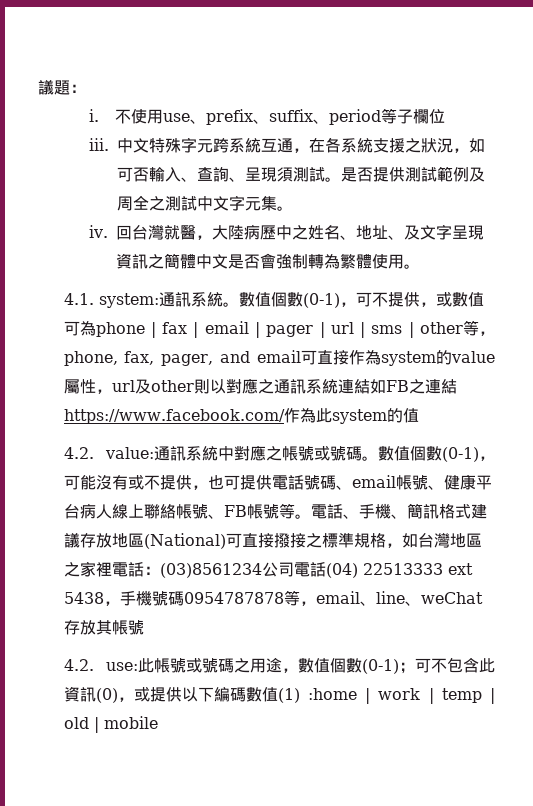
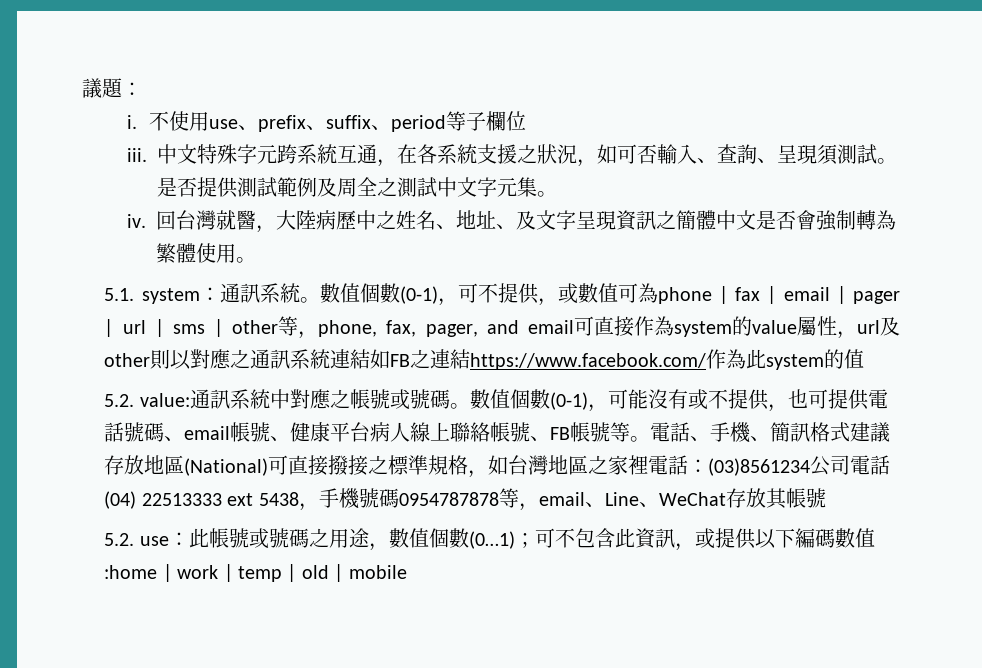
- 4.1. system:通訊系統。
+ 5.1. system：通訊系統。
- 4.2. value:通訊系統中對應之帳號或號碼。
+ 5.2. value:通訊系統中對應之帳號或號碼。
- 電話、手機、簡訊格式建議存放地區(National)可直接撥接之標準規格，如台灣地區之家裡電話：(03)8561234公司電話(04) 22513333 ext 5438，手機號碼0954787878等，email、line、weChat存放其帳號
+ 電話、手機、簡訊格式建議存放地區(National)可直接撥接之標準規格，如台灣地區之家裡電話：(03)8561234公司電話(04) 22513333 ext 5438，手機號碼0954787878等，email、Line、WeChat存放其帳號
- 4.2. use:此帳號或號碼之用途，數值個數(0-1)；可不包含此資訊(0)，或提供以下編碼數值(1) :home | work | temp | old | mobile
+ 5.2. use：此帳號或號碼之用途，數值個數(0…1)；可不包含此資訊，或提供以下編碼數值:home | work | temp | old | mobile

